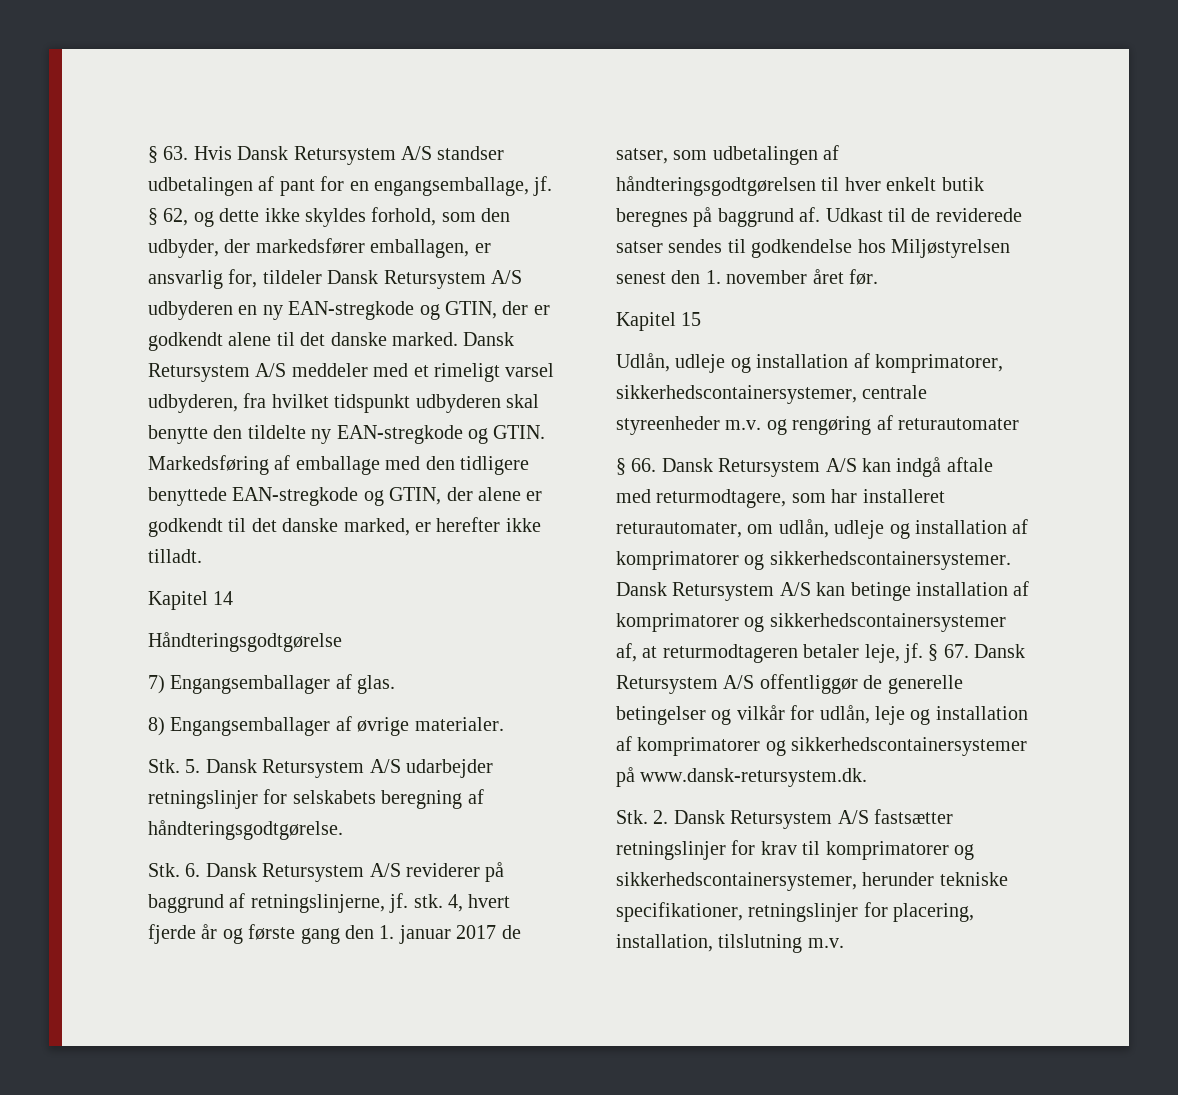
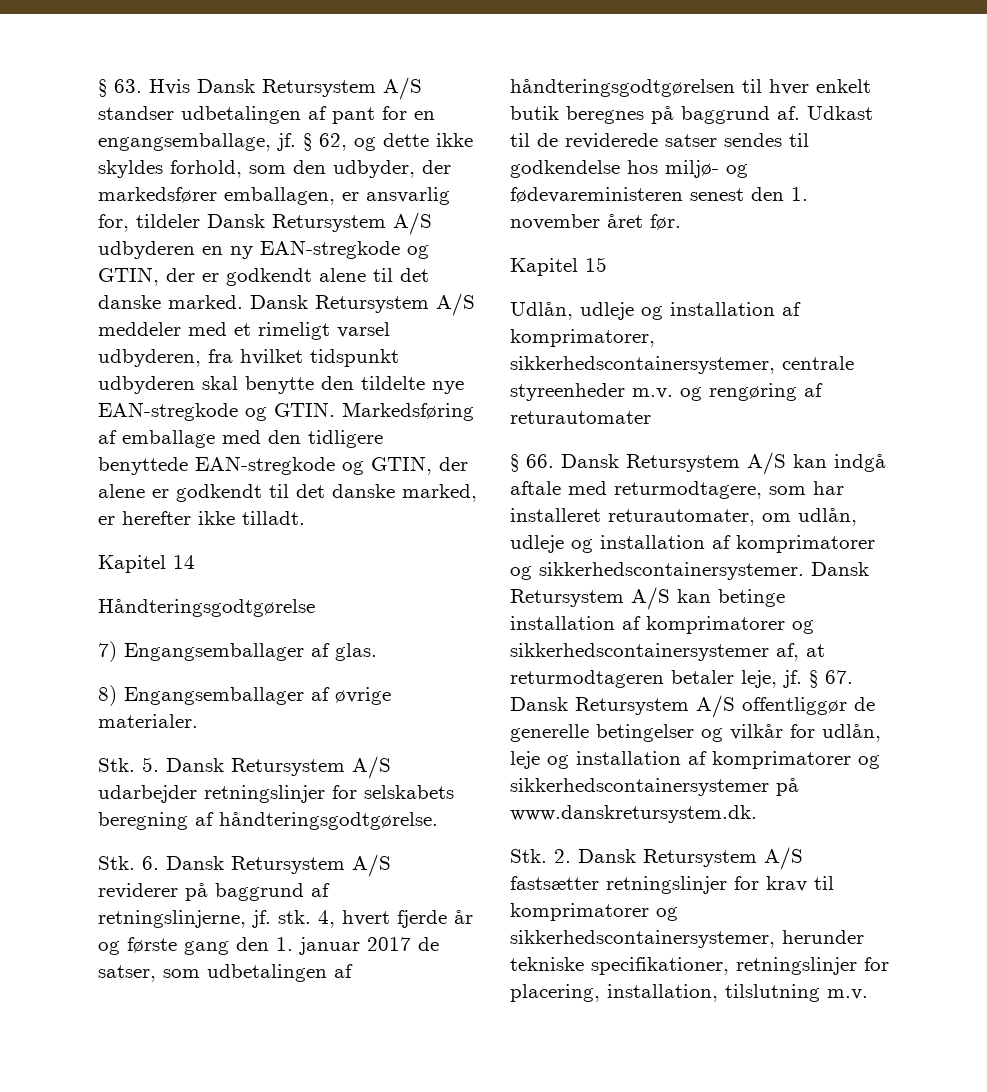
- Dansk Retursystem A/S meddeler med et rimeligt varsel udbyderen, fra hvilket tidspunkt udbyderen skal benytte den tildelte ny EAN-stregkode og GTIN.
+ Dansk Retursystem A/S meddeler med et rimeligt varsel udbyderen, fra hvilket tidspunkt udbyderen skal benytte den tildelte nye EAN-stregkode og GTIN.
- Udkast til de reviderede satser sendes til godkendelse hos Miljøstyrelsen senest den 1. november året før.
+ Udkast til de reviderede satser sendes til godkendelse hos miljø- og fødevareministeren senest den 1. november året før.
- § 67. Dansk Retursystem A/S offentliggør de generelle betingelser og vilkår for udlån, leje og installation af komprimatorer og sikkerhedscontainersystemer på www.dansk-retursystem.dk.
+ § 67. Dansk Retursystem A/S offentliggør de generelle betingelser og vilkår for udlån, leje og installation af komprimatorer og sikkerhedscontainersystemer på www.danskretursystem.dk.

